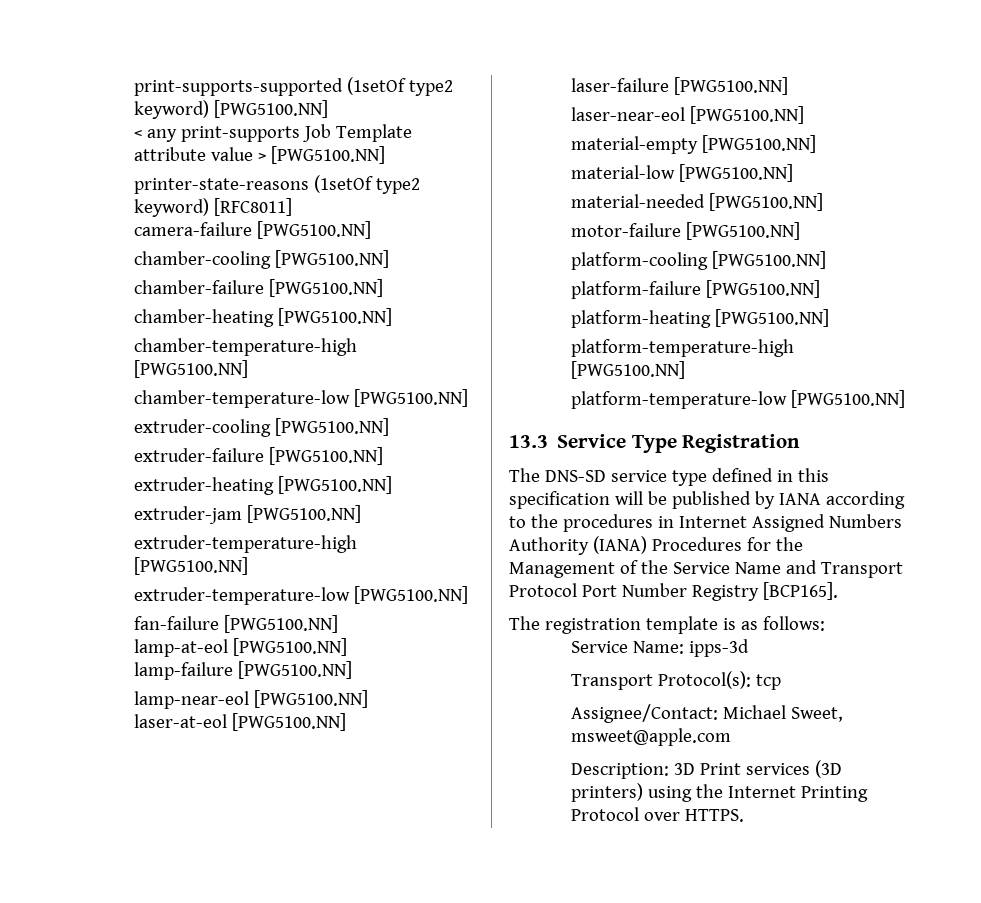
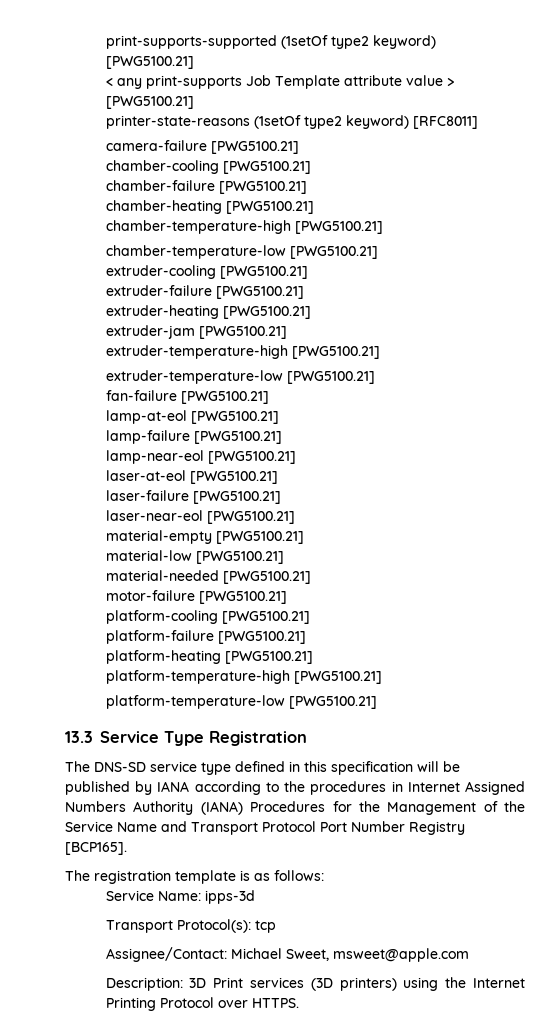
- print-supports-supported (1setOf type2 keyword) [PWG5100.NN]
+ print-supports-supported (1setOf type2 keyword) [PWG5100.21]
- < any print-supports Job Template attribute value > [PWG5100.NN]
+ < any print-supports Job Template attribute value > [PWG5100.21]
- camera-failure [PWG5100.NN]
+ camera-failure [PWG5100.21]
- chamber-cooling [PWG5100.NN]
+ chamber-cooling [PWG5100.21]
- chamber-failure [PWG5100.NN]
+ chamber-failure [PWG5100.21]
- chamber-heating [PWG5100.NN]
+ chamber-heating [PWG5100.21]
- chamber-temperature-high [PWG5100.NN]
+ chamber-temperature-high [PWG5100.21]
- chamber-temperature-low [PWG5100.NN]
+ chamber-temperature-low [PWG5100.21]
- extruder-cooling [PWG5100.NN]
+ extruder-cooling [PWG5100.21]
- extruder-failure [PWG5100.NN]
+ extruder-failure [PWG5100.21]
- extruder-heating [PWG5100.NN]
+ extruder-heating [PWG5100.21]
- extruder-jam [PWG5100.NN]
+ extruder-jam [PWG5100.21]
- extruder-temperature-high [PWG5100.NN]
+ extruder-temperature-high [PWG5100.21]
- extruder-temperature-low [PWG5100.NN]
+ extruder-temperature-low [PWG5100.21]
- fan-failure [PWG5100.NN]
+ fan-failure [PWG5100.21]
- lamp-at-eol [PWG5100.NN]
+ lamp-at-eol [PWG5100.21]
- lamp-failure [PWG5100.NN]
+ lamp-failure [PWG5100.21]
- lamp-near-eol [PWG5100.NN]
+ lamp-near-eol [PWG5100.21]
- laser-at-eol [PWG5100.NN]
+ laser-at-eol [PWG5100.21]
- laser-failure [PWG5100.NN]
+ laser-failure [PWG5100.21]
- laser-near-eol [PWG5100.NN]
+ laser-near-eol [PWG5100.21]
- material-empty [PWG5100.NN]
+ material-empty [PWG5100.21]
- material-low [PWG5100.NN]
+ material-low [PWG5100.21]
- material-needed [PWG5100.NN]
+ material-needed [PWG5100.21]
- motor-failure [PWG5100.NN]
+ motor-failure [PWG5100.21]
- platform-cooling [PWG5100.NN]
+ platform-cooling [PWG5100.21]
- platform-failure [PWG5100.NN]
+ platform-failure [PWG5100.21]
- platform-heating [PWG5100.NN]
+ platform-heating [PWG5100.21]
- platform-temperature-high [PWG5100.NN]
+ platform-temperature-high [PWG5100.21]
- platform-temperature-low [PWG5100.NN]
+ platform-temperature-low [PWG5100.21]

